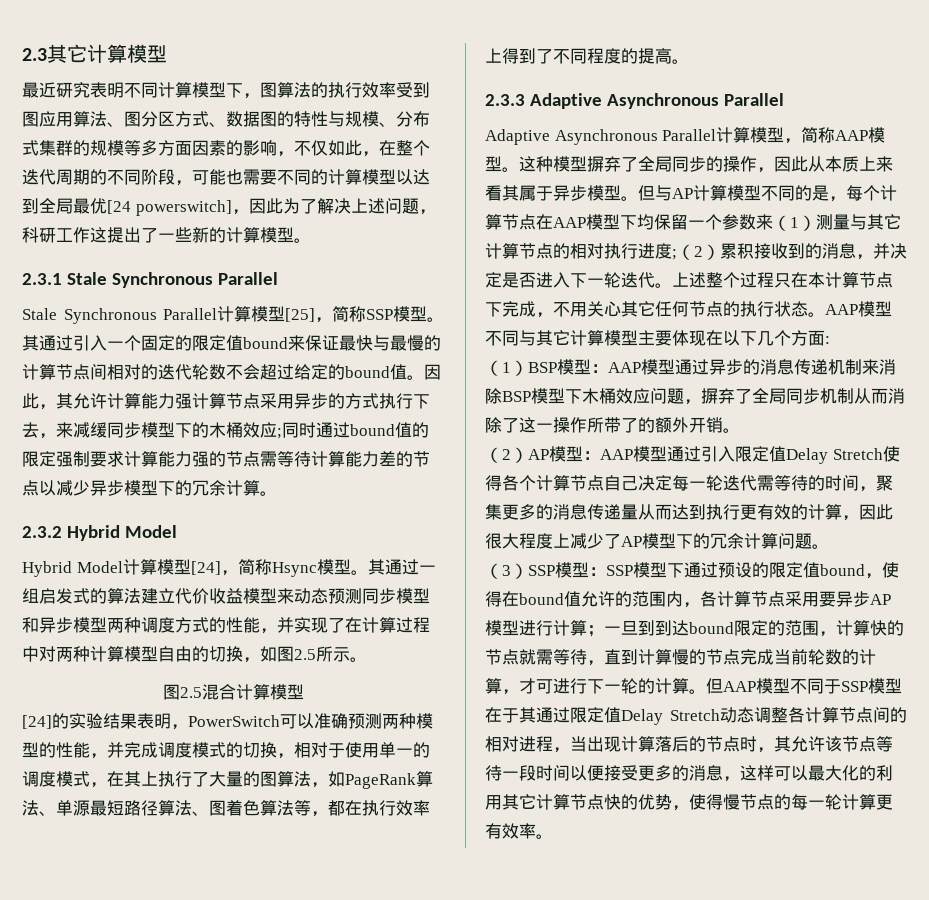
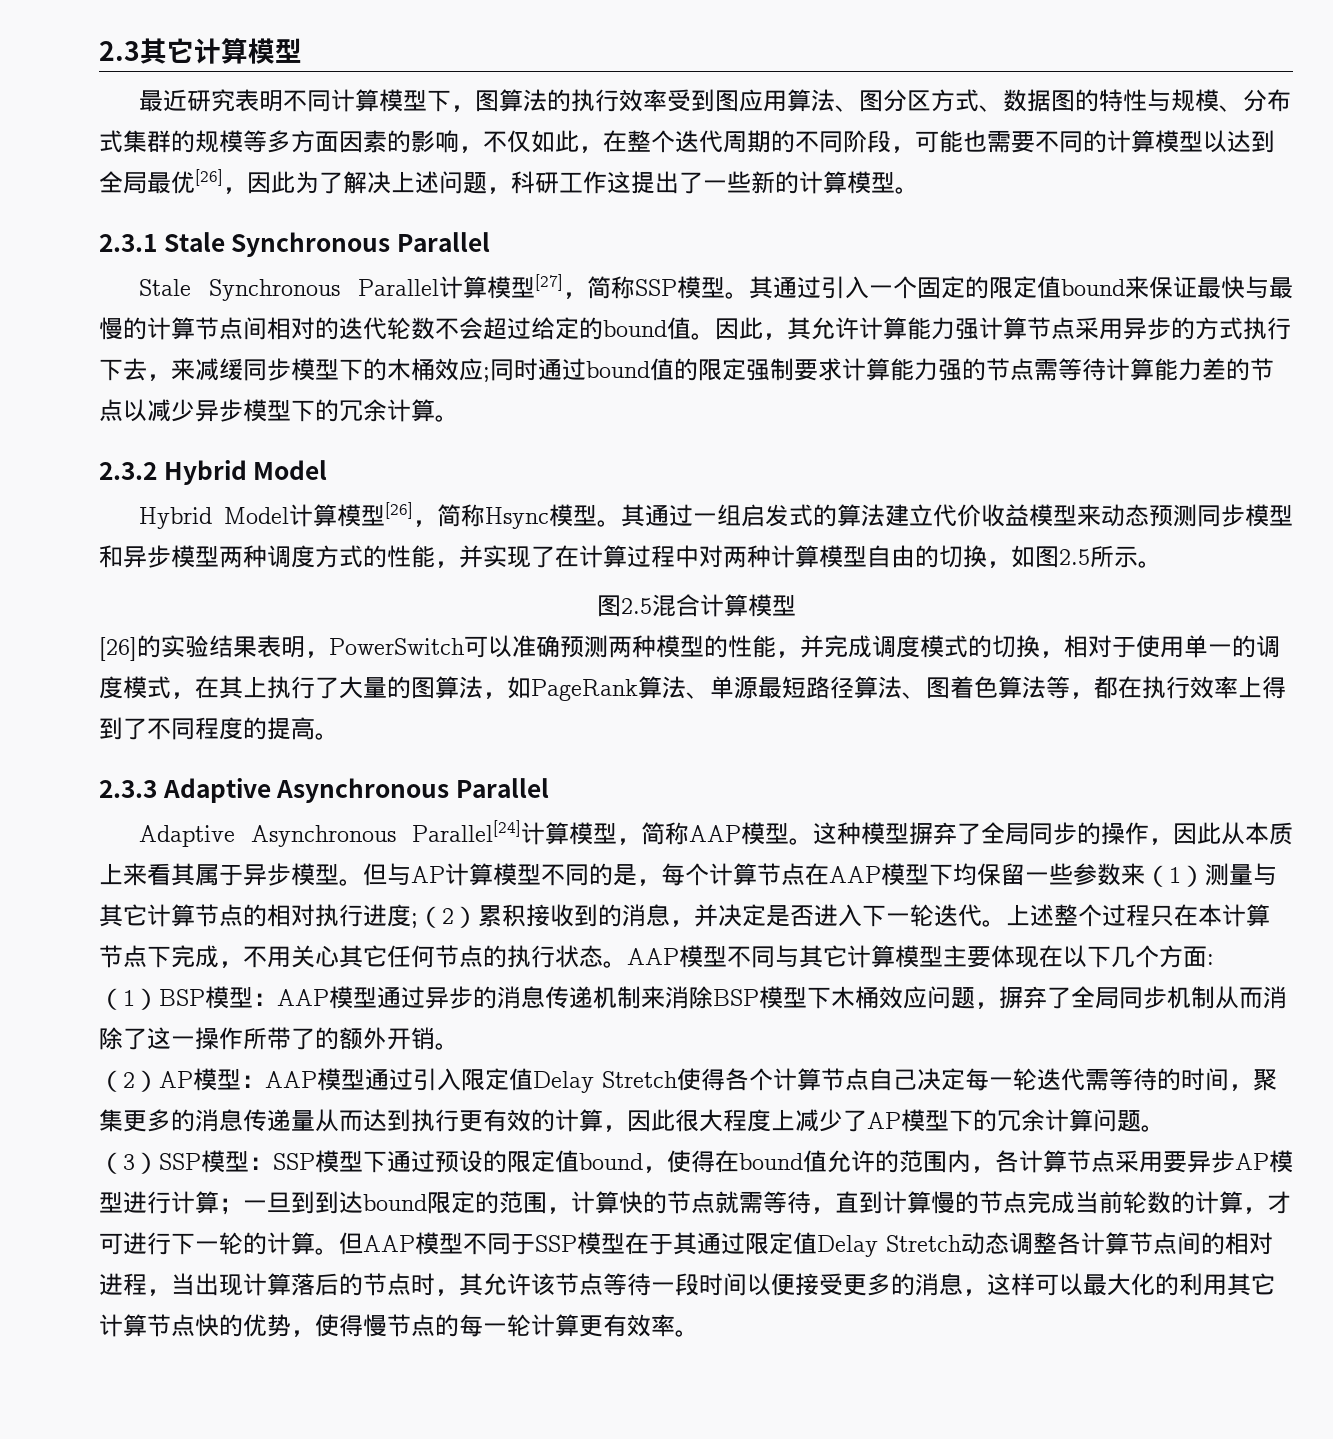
- 最近研究表明不同计算模型下，图算法的执行效率受到图应用算法、图分区方式、数据图的特性与规模、分布式集群的规模等多方面因素的影响，不仅如此，在整个迭代周期的不同阶段，可能也需要不同的计算模型以达到全局最优[24 powerswitch]，因此为了解决上述问题，科研工作这提出了一些新的计算模型。
+ 最近研究表明不同计算模型下，图算法的执行效率受到图应用算法、图分区方式、数据图的特性与规模、分布式集群的规模等多方面因素的影响，不仅如此，在整个迭代周期的不同阶段，可能也需要不同的计算模型以达到全局最优[26]，因此为了解决上述问题，科研工作这提出了一些新的计算模型。
- Stale Synchronous Parallel计算模型[25]，简称SSP模型。
+ Stale Synchronous Parallel计算模型[27]，简称SSP模型。
- Hybrid Model计算模型[24]，简称Hsync模型。
+ Hybrid Model计算模型[26]，简称Hsync模型。
- [24]的实验结果表明，PowerSwitch可以准确预测两种模型的性能，并完成调度模式的切换，相对于使用单一的调度模式，在其上执行了大量的图算法，如PageRank算法、单源最短路径算法、图着色算法等，都在执行效率上得到了不同程度的提高。
+ [26]的实验结果表明，PowerSwitch可以准确预测两种模型的性能，并完成调度模式的切换，相对于使用单一的调度模式，在其上执行了大量的图算法，如PageRank算法、单源最短路径算法、图着色算法等，都在执行效率上得到了不同程度的提高。
- Adaptive Asynchronous Parallel计算模型，简称AAP模型。
+ Adaptive Asynchronous Parallel[24]计算模型，简称AAP模型。
- 但与AP计算模型不同的是，每个计算节点在AAP模型下均保留一个参数来（1）测量与其它计算节点的相对执行进度;（2）累积接收到的消息，并决定是否进入下一轮迭代。
+ 但与AP计算模型不同的是，每个计算节点在AAP模型下均保留一些参数来（1）测量与其它计算节点的相对执行进度;（2）累积接收到的消息，并决定是否进入下一轮迭代。

